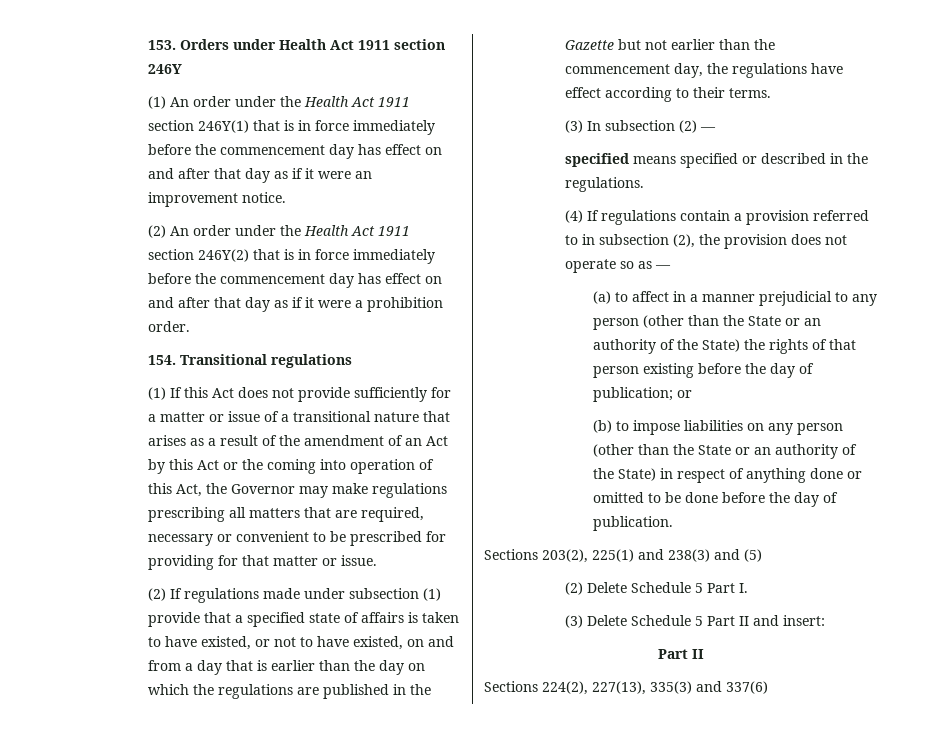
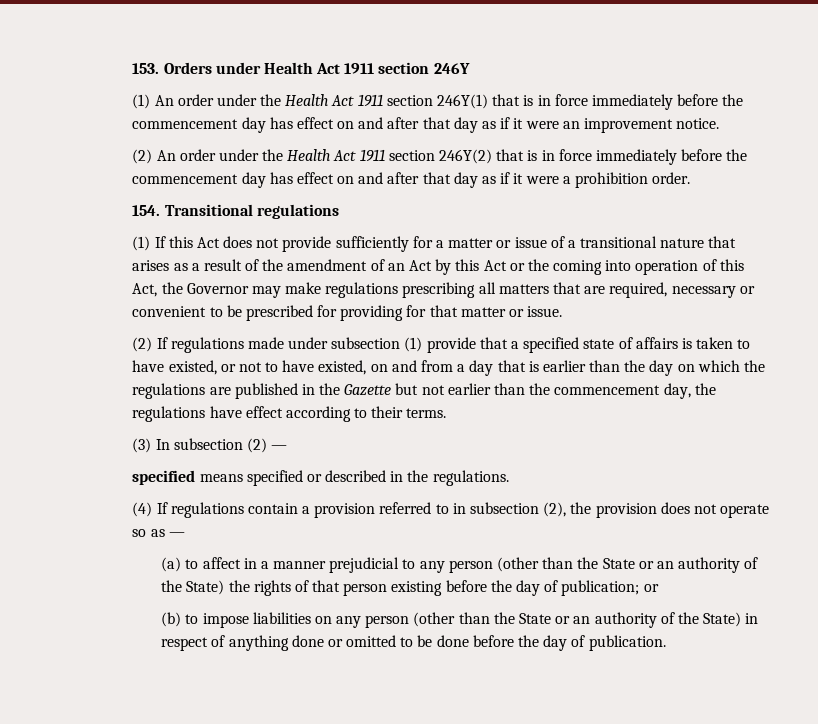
- Sections 203(2), 225(1) and 238(3) and (5)
- (2) Delete Schedule 5 Part I.
- (3) Delete Schedule 5 Part II and insert:
- Part II
- Sections 224(2), 227(13), 335(3) and 337(6)

